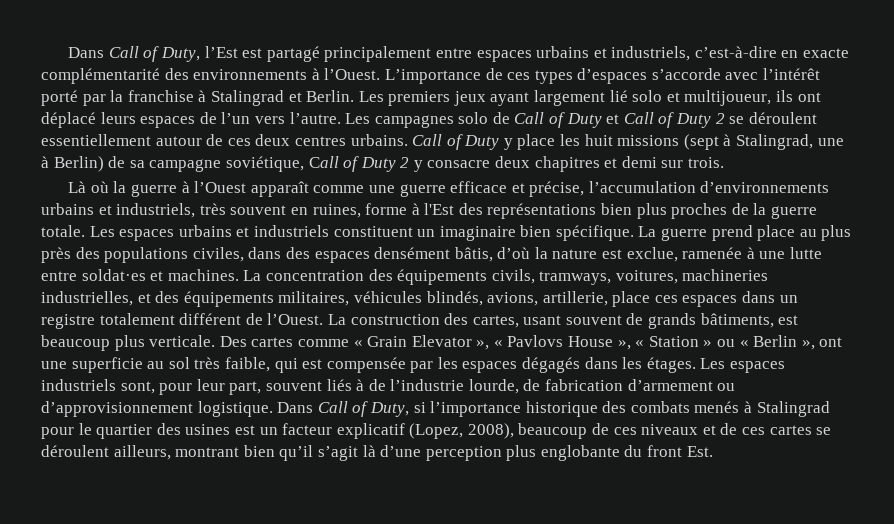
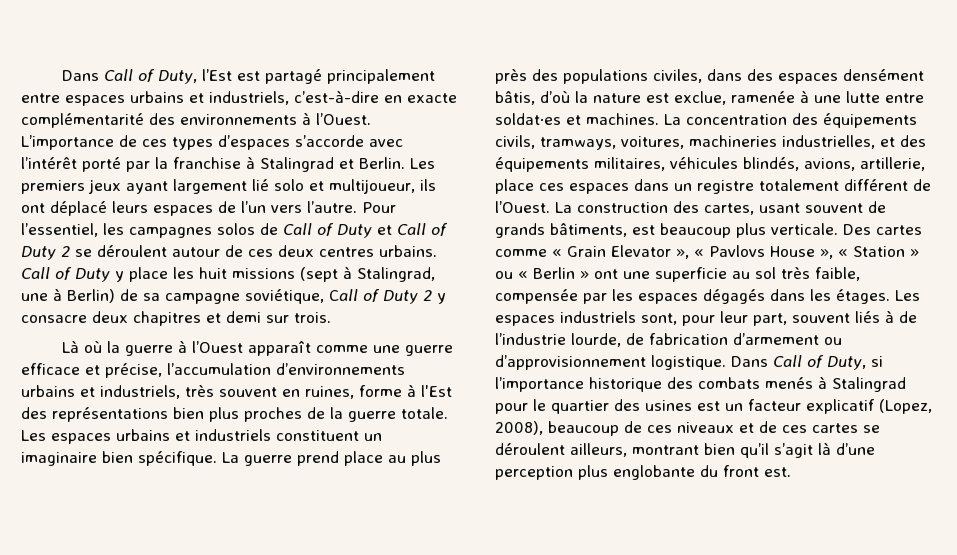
- Les campagnes solo de Call of Duty et Call of Duty 2 se déroulent essentiellement autour de ces deux centres urbains.
+ Pour l’essentiel, les campagnes solos de Call of Duty et Call of Duty 2 se déroulent autour de ces deux centres urbains.
- Des cartes comme « Grain Elevator », « Pavlovs House », « Station » ou « Berlin », ont une superficie au sol très faible, qui est compensée par les espaces dégagés dans les étages.
+ Des cartes comme « Grain Elevator », « Pavlovs House », « Station » ou « Berlin » ont une superficie au sol très faible, compensée par les espaces dégagés dans les étages.
- Dans Call of Duty, si l’importance historique des combats menés à Stalingrad pour le quartier des usines est un facteur explicatif (Lopez, 2008), beaucoup de ces niveaux et de ces cartes se déroulent ailleurs, montrant bien qu’il s’agit là d’une perception plus englobante du front Est.
+ Dans Call of Duty, si l’importance historique des combats menés à Stalingrad pour le quartier des usines est un facteur explicatif (Lopez, 2008), beaucoup de ces niveaux et de ces cartes se déroulent ailleurs, montrant bien qu’il s’agit là d’une perception plus englobante du front est.

